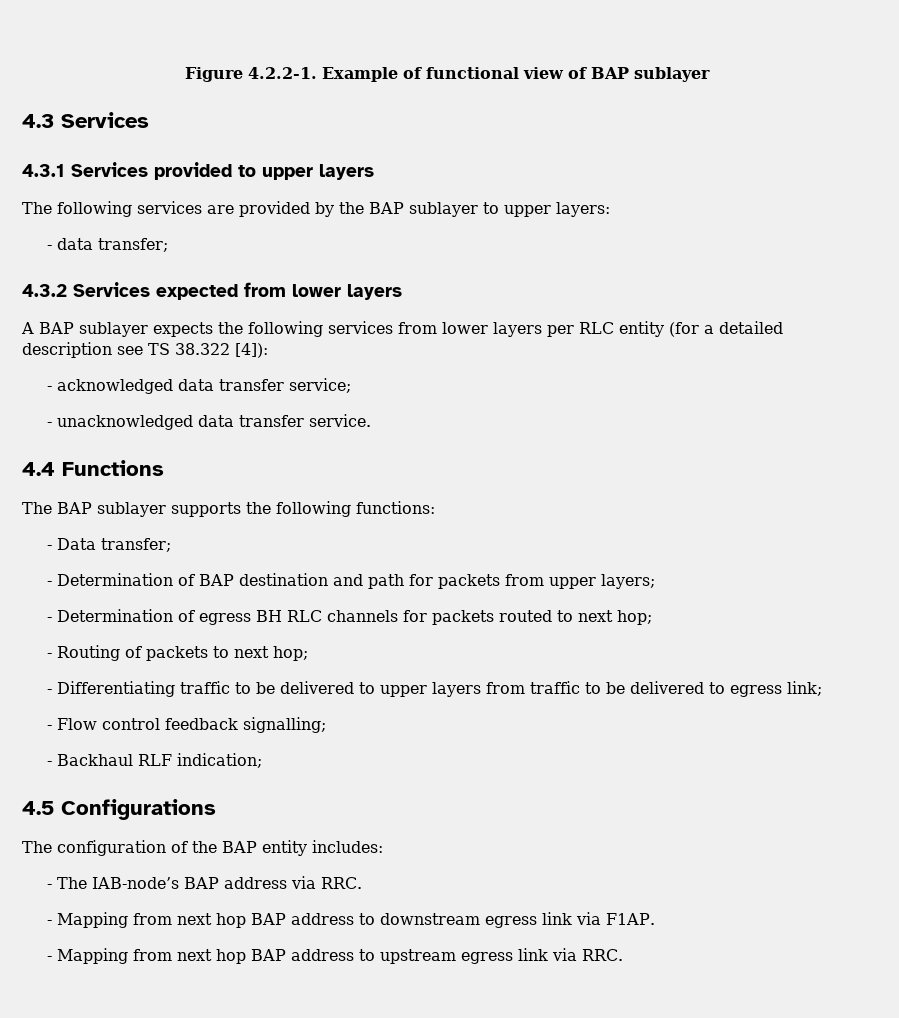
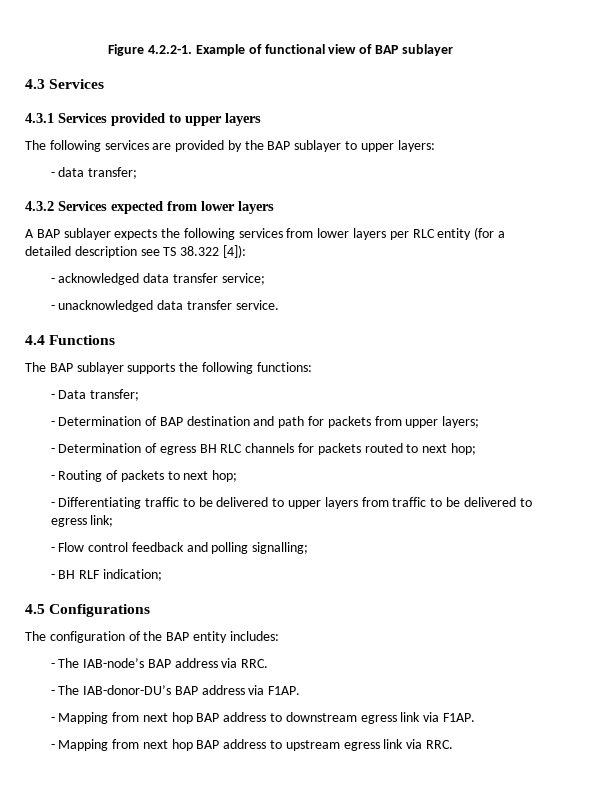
- - Flow control feedback signalling;
+ - Flow control feedback and polling signalling;
- - Backhaul RLF indication;
+ - BH RLF indication;
+ - The IAB-donor-DU’s BAP address via F1AP.

